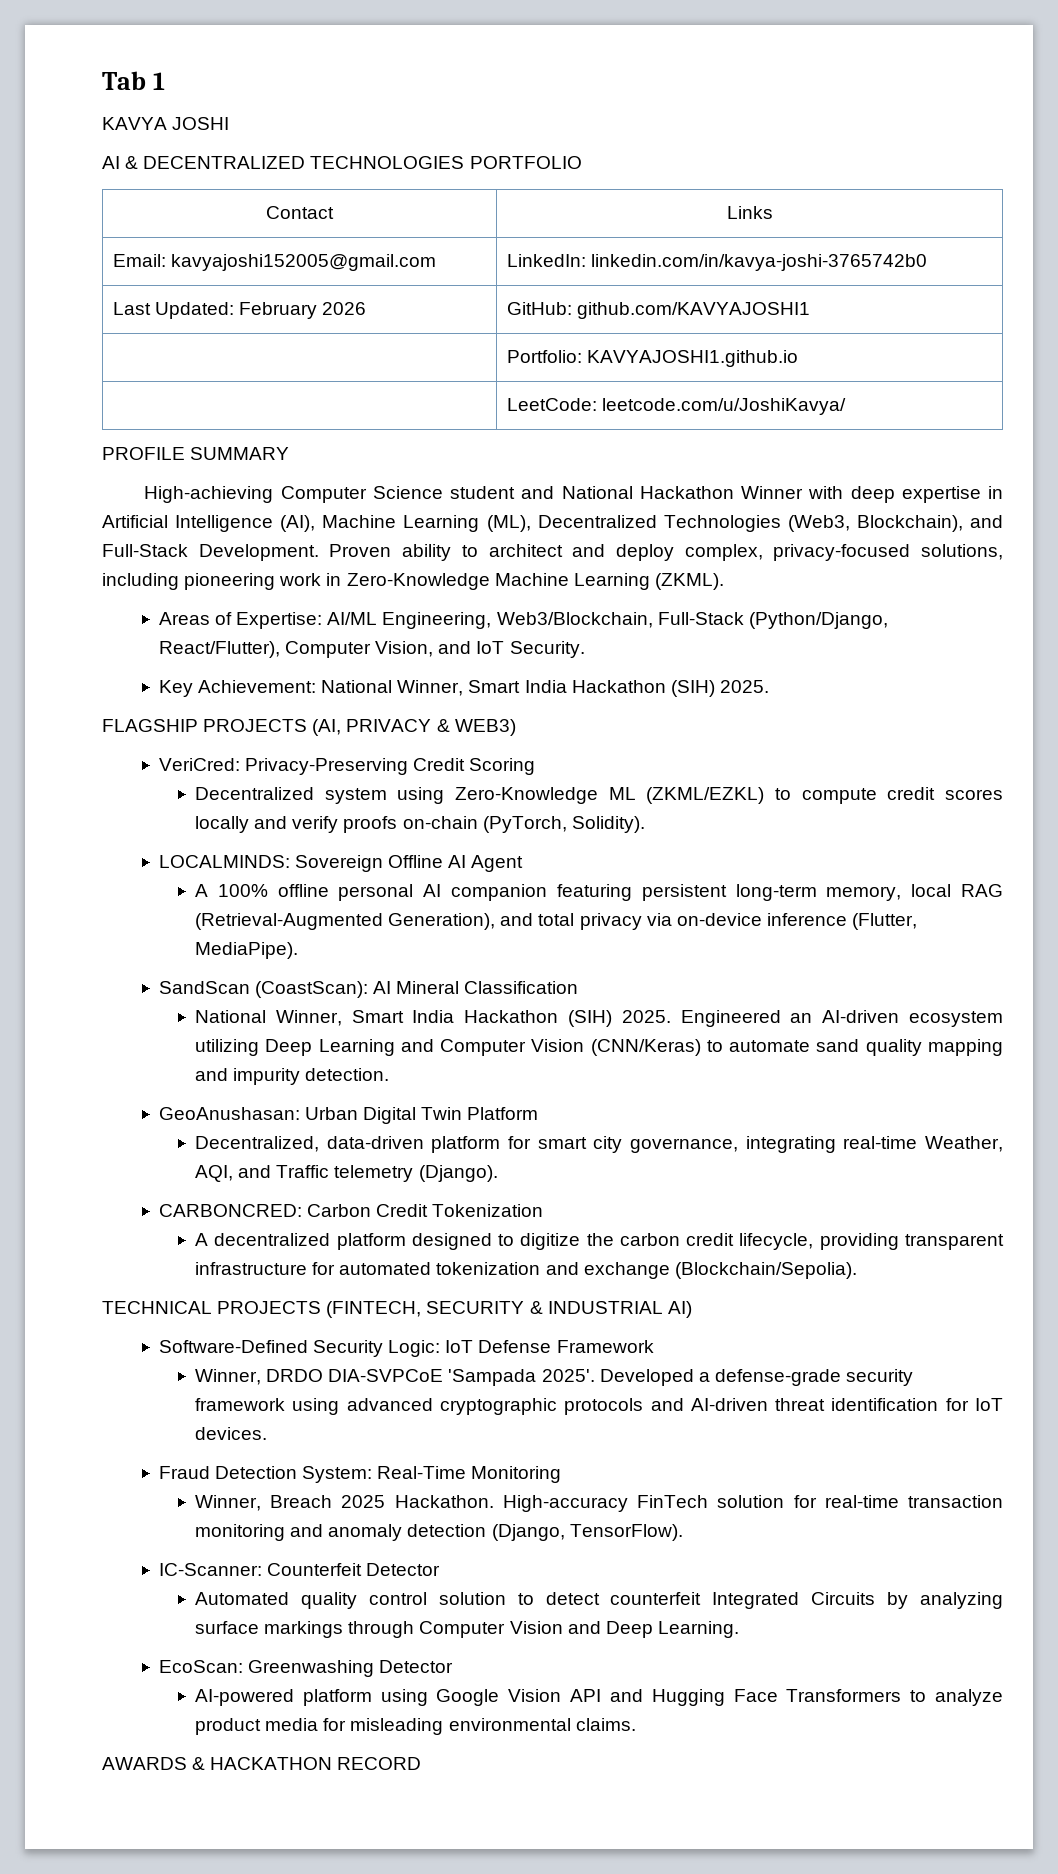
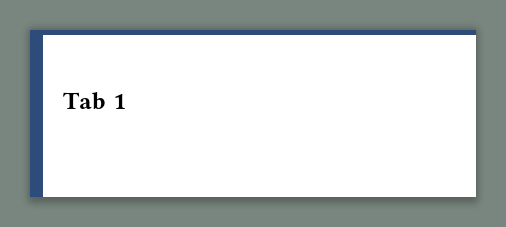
- KAVYA JOSHI
- AI & DECENTRALIZED TECHNOLOGIES PORTFOLIO
- Contact | Links
- Email: kavyajoshi152005@gmail.com | LinkedIn: linkedin.com/in/kavya-joshi-3765742b0
- Last Updated: February 2026 | GitHub: github.com/KAVYAJOSHI1
- | Portfolio: KAVYAJOSHI1.github.io
- | LeetCode: leetcode.com/u/JoshiKavya/
- PROFILE SUMMARY
- High-achieving Computer Science student and National Hackathon Winner with deep expertise in Artificial Intelligence (AI), Machine Learning (ML), Decentralized Technologies (Web3, Blockchain), and Full-Stack Development. Proven ability to architect and deploy complex, privacy-focused solutions, including pioneering work in Zero-Knowledge Machine Learning (ZKML).
- Areas of Expertise: AI/ML Engineering, Web3/Blockchain, Full-Stack (Python/Django, React/Flutter), Computer Vision, and IoT Security.
- Key Achievement: National Winner, Smart India Hackathon (SIH) 2025.
- FLAGSHIP PROJECTS (AI, PRIVACY & WEB3)
- VeriCred: Privacy-Preserving Credit Scoring
- Decentralized system using Zero-Knowledge ML (ZKML/EZKL) to compute credit scores locally and verify proofs on-chain (PyTorch, Solidity).
- LOCALMINDS: Sovereign Offline AI Agent
- A 100% offline personal AI companion featuring persistent long-term memory, local RAG (Retrieval-Augmented Generation), and total privacy via on-device inference (Flutter, MediaPipe).
- SandScan (CoastScan): AI Mineral Classification
- National Winner, Smart India Hackathon (SIH) 2025. Engineered an AI-driven ecosystem utilizing Deep Learning and Computer Vision (CNN/Keras) to automate sand quality mapping and impurity detection.
- GeoAnushasan: Urban Digital Twin Platform
- Decentralized, data-driven platform for smart city governance, integrating real-time Weather, AQI, and Traffic telemetry (Django).
- CARBONCRED: Carbon Credit Tokenization
- A decentralized platform designed to digitize the carbon credit lifecycle, providing transparent infrastructure for automated tokenization and exchange (Blockchain/Sepolia).
- TECHNICAL PROJECTS (FINTECH, SECURITY & INDUSTRIAL AI)
- Software-Defined Security Logic: IoT Defense Framework
- Winner, DRDO DIA-SVPCoE 'Sampada 2025'. Developed a defense-grade security framework using advanced cryptographic protocols and AI-driven threat identification for IoT devices.
- Fraud Detection System: Real-Time Monitoring
- Winner, Breach 2025 Hackathon. High-accuracy FinTech solution for real-time transaction monitoring and anomaly detection (Django, TensorFlow).
- IC-Scanner: Counterfeit Detector
- Automated quality control solution to detect counterfeit Integrated Circuits by analyzing surface markings through Computer Vision and Deep Learning.
- EcoScan: Greenwashing Detector
- AI-powered platform using Google Vision API and Hugging Face Transformers to analyze product media for misleading environmental claims.
- AWARDS & HACKATHON RECORD

